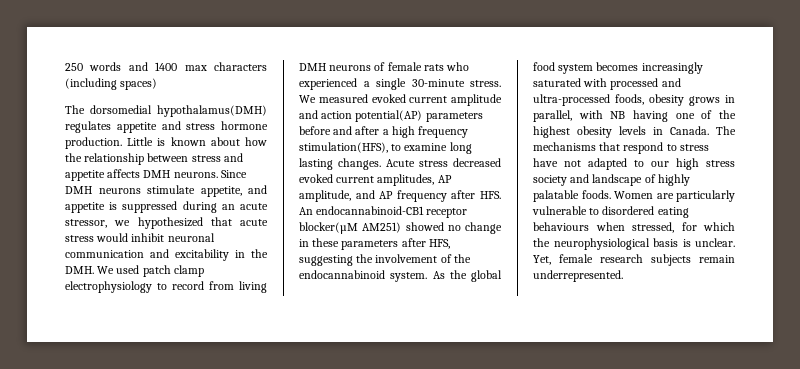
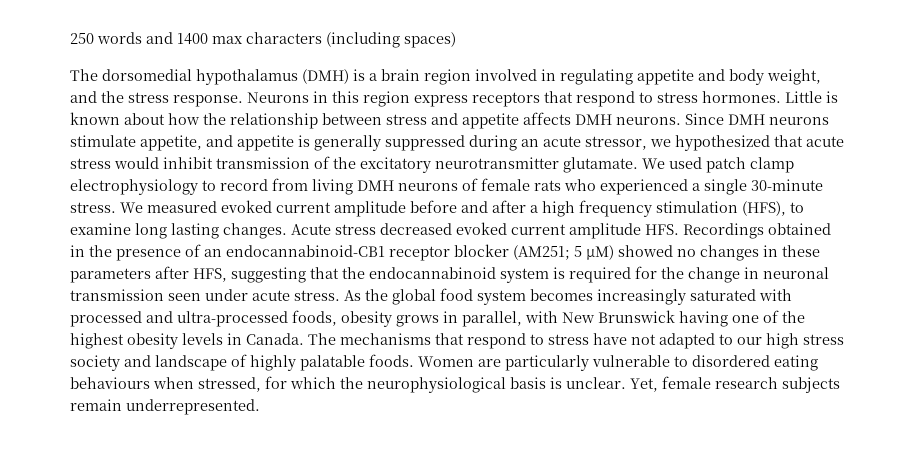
- The dorsomedial hypothalamus(DMH) regulates appetite and stress hormone production.
+ The dorsomedial hypothalamus (DMH) is a brain region involved in regulating appetite and body weight, and the stress response. Neurons in this region express receptors that respond to stress hormones.
- Since DMH neurons stimulate appetite, and appetite is suppressed during an acute stressor, we hypothesized that acute stress would inhibit neuronal communication and excitability in the DMH. We used patch clamp electrophysiology to record from living DMH neurons of female rats who experienced a single 30-minute stress.
+ Since DMH neurons stimulate appetite, and appetite is generally suppressed during an acute stressor, we hypothesized that acute stress would inhibit transmission of the excitatory neurotransmitter glutamate. We used patch clamp electrophysiology to record from living DMH neurons of female rats who experienced a single 30-minute stress.
- We measured evoked current amplitude and action potential(AP) parameters before and after a high frequency stimulation(HFS), to examine long lasting changes.
+ We measured evoked current amplitude before and after a high frequency stimulation (HFS), to examine long lasting changes.
- Acute stress decreased evoked current amplitudes, AP amplitude, and AP frequency after HFS. An endocannabinoid-CB1 receptor blocker(µM AM251) showed no change in these parameters after HFS, suggesting the involvement of the endocannabinoid system.
+ Acute stress decreased evoked current amplitude HFS. Recordings obtained in the presence of an endocannabinoid-CB1 receptor blocker (AM251; 5 µM) showed no changes in these parameters after HFS, suggesting that the endocannabinoid system is required for the change in neuronal transmission seen under acute stress.
- As the global food system becomes increasingly saturated with processed and ultra-processed foods, obesity grows in parallel, with NB having one of the highest obesity levels in Canada.
+ As the global food system becomes increasingly saturated with processed and ultra-processed foods, obesity grows in parallel, with New Brunswick having one of the highest obesity levels in Canada.

